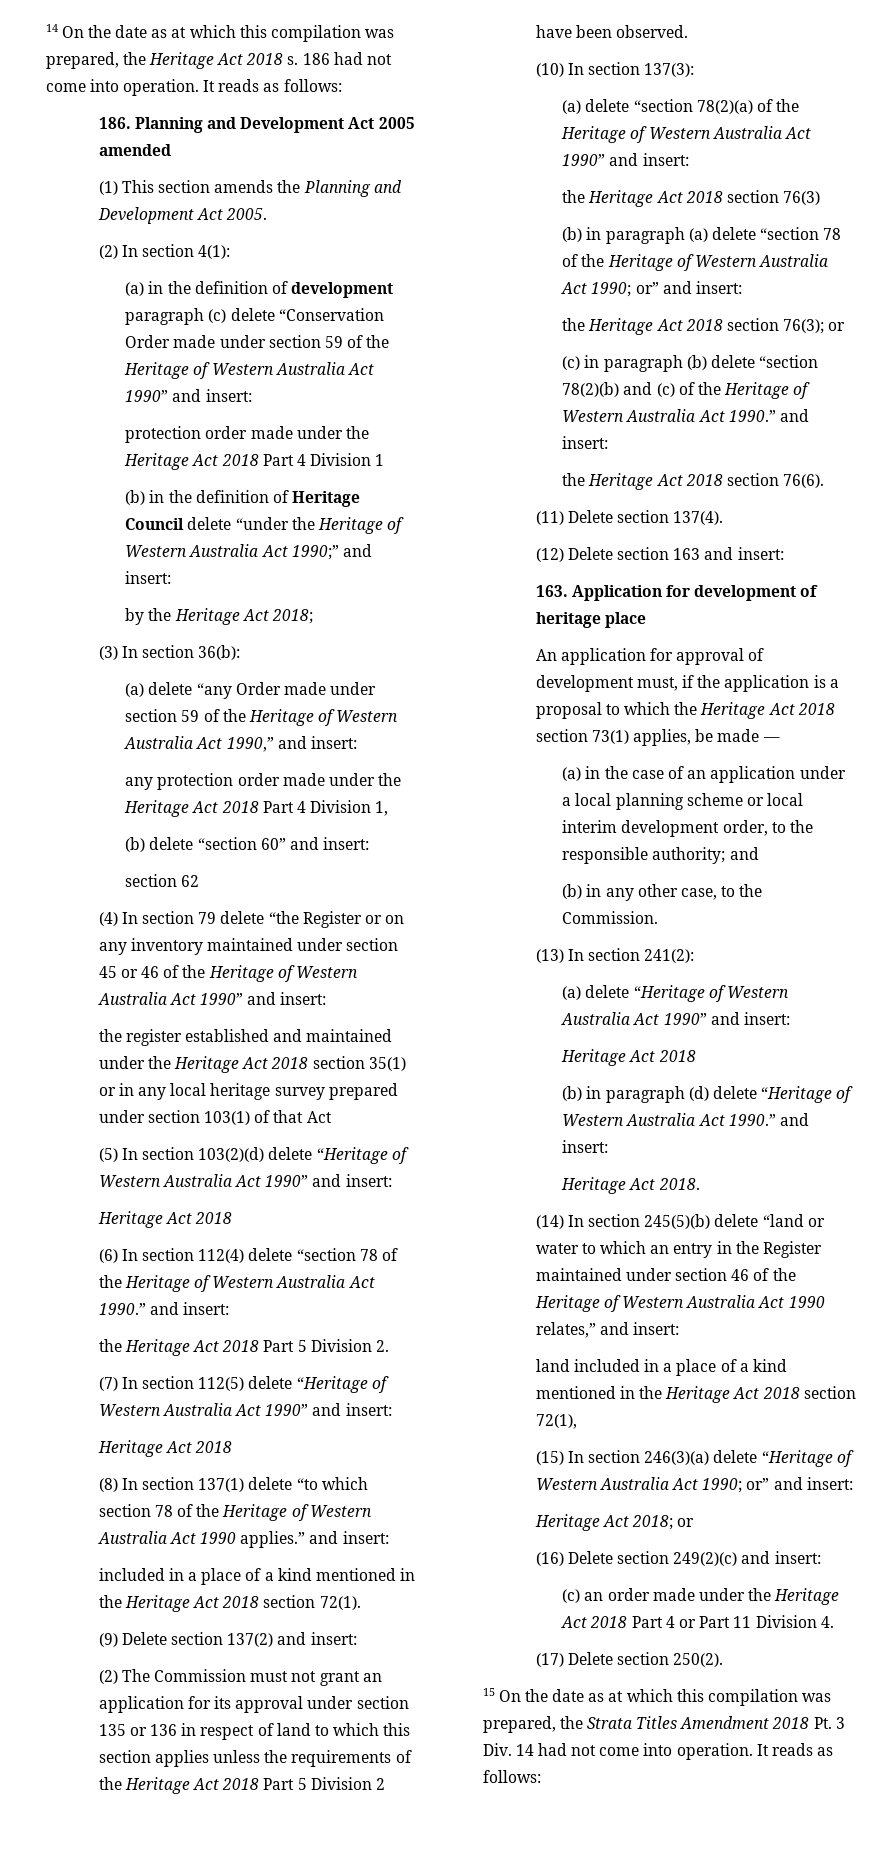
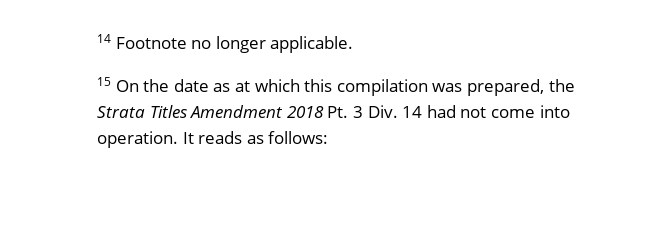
- 14 On the date as at which this compilation was prepared, the Heritage Act 2018 s. 186 had not come into operation. It reads as follows:
- 186. Planning and Development Act 2005 amended
- (1) This section amends the Planning and Development Act 2005.
- (2) In section 4(1):
- (a) in the definition of development paragraph (c) delete “Conservation Order made under section 59 of the Heritage of Western Australia Act 1990” and insert:
- protection order made under the Heritage Act 2018 Part 4 Division 1
- (b) in the definition of Heritage Council delete “under the Heritage of Western Australia Act 1990;” and insert:
- by the Heritage Act 2018;
- (3) In section 36(b):
- (a) delete “any Order made under section 59 of the Heritage of Western Australia Act 1990,” and insert:
- any protection order made under the Heritage Act 2018 Part 4 Division 1,
- (b) delete “section 60” and insert:
- section 62
- (4) In section 79 delete “the Register or on any inventory maintained under section 45 or 46 of the Heritage of Western Australia Act 1990” and insert:
- the register established and maintained under the Heritage Act 2018 section 35(1) or in any local heritage survey prepared under section 103(1) of that Act
- (5) In section 103(2)(d) delete “Heritage of Western Australia Act 1990” and insert:
- Heritage Act 2018
- (6) In section 112(4) delete “section 78 of the Heritage of Western Australia Act 1990.” and insert:
- the Heritage Act 2018 Part 5 Division 2.
- (7) In section 112(5) delete “Heritage of Western Australia Act 1990” and insert:
- Heritage Act 2018
- (8) In section 137(1) delete “to which section 78 of the Heritage of Western Australia Act 1990 applies.” and insert:
- included in a place of a kind mentioned in the Heritage Act 2018 section 72(1).
- (9) Delete section 137(2) and insert:
- (2) The Commission must not grant an application for its approval under section 135 or 136 in respect of land to which this section applies unless the requirements of the Heritage Act 2018 Part 5 Division 2 have been observed.
- (10) In section 137(3):
- (a) delete “section 78(2)(a) of the Heritage of Western Australia Act 1990” and insert:
- the Heritage Act 2018 section 76(3)
- (b) in paragraph (a) delete “section 78 of the Heritage of Western Australia Act 1990; or” and insert:
- the Heritage Act 2018 section 76(3); or
- (c) in paragraph (b) delete “section 78(2)(b) and (c) of the Heritage of Western Australia Act 1990.” and insert:
- the Heritage Act 2018 section 76(6).
- (11) Delete section 137(4).
- (12) Delete section 163 and insert:
- 163. Application for development of heritage place
- An application for approval of development must, if the application is a proposal to which the Heritage Act 2018 section 73(1) applies, be made —
- (a) in the case of an application under a local planning scheme or local interim development order, to the responsible authority; and
- (b) in any other case, to the Commission.
- (13) In section 241(2):
- (a) delete “Heritage of Western Australia Act 1990” and insert:
- Heritage Act 2018
- (b) in paragraph (d) delete “Heritage of Western Australia Act 1990.” and insert:
- Heritage Act 2018.
- (14) In section 245(5)(b) delete “land or water to which an entry in the Register maintained under section 46 of the Heritage of Western Australia Act 1990 relates,” and insert:
- land included in a place of a kind mentioned in the Heritage Act 2018 section 72(1),
- (15) In section 246(3)(a) delete “Heritage of Western Australia Act 1990; or” and insert:
- Heritage Act 2018; or
- (16) Delete section 249(2)(c) and insert:
- (c) an order made under the Heritage Act 2018 Part 4 or Part 11 Division 4.
- (17) Delete section 250(2).
+ 14 Footnote no longer applicable.

